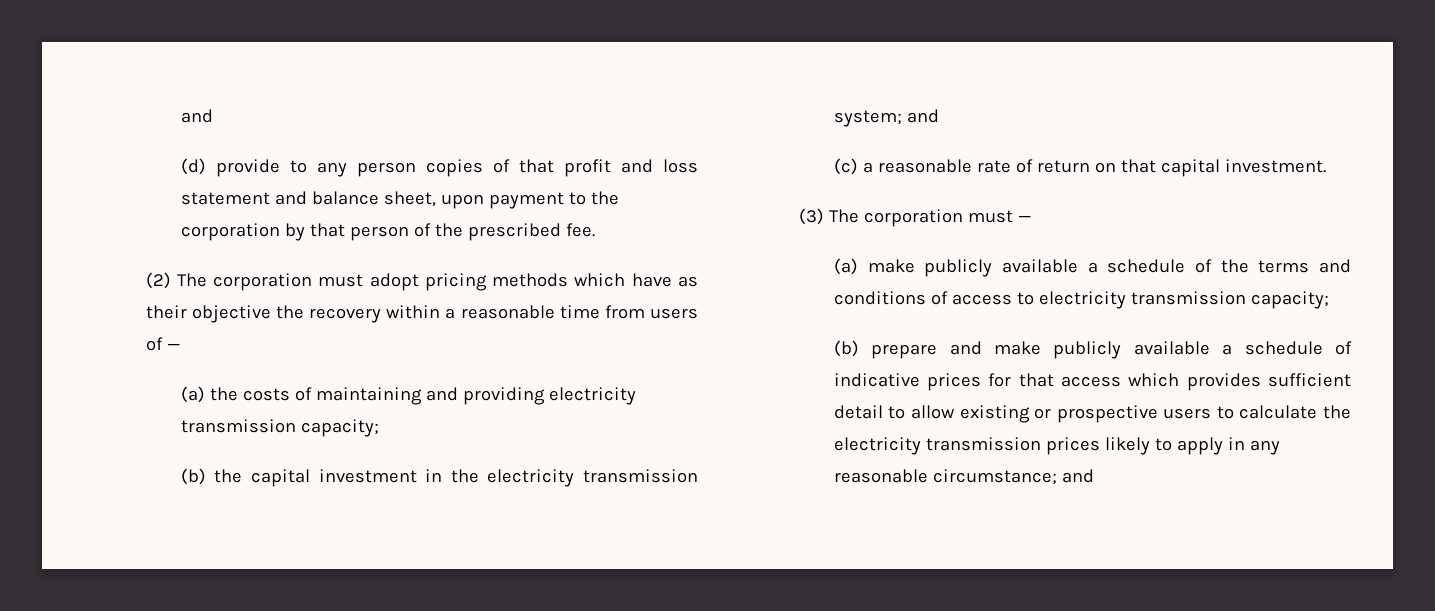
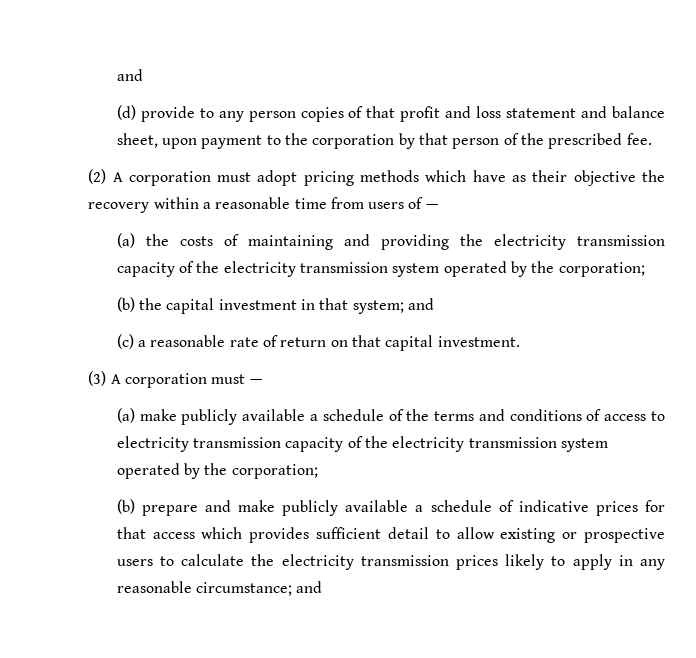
- (2) The corporation must adopt pricing methods which have as their objective the recovery within a reasonable time from users of —
+ (2) A corporation must adopt pricing methods which have as their objective the recovery within a reasonable time from users of —
- (a) the costs of maintaining and providing electricity transmission capacity;
+ (a) the costs of maintaining and providing the electricity transmission capacity of the electricity transmission system operated by the corporation;
- (b) the capital investment in the electricity transmission system; and
+ (b) the capital investment in that system; and
- (3) The corporation must —
+ (3) A corporation must —
- (a) make publicly available a schedule of the terms and conditions of access to electricity transmission capacity;
+ (a) make publicly available a schedule of the terms and conditions of access to electricity transmission capacity of the electricity transmission system operated by the corporation;

